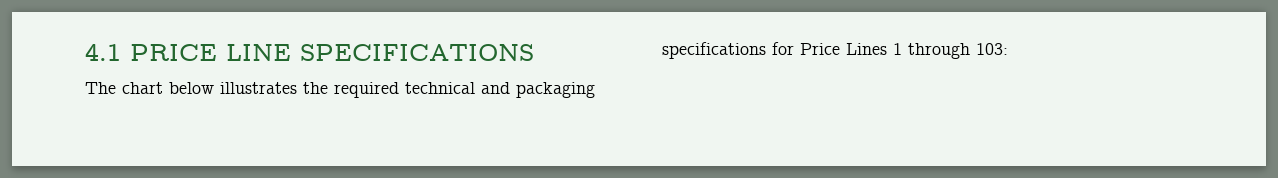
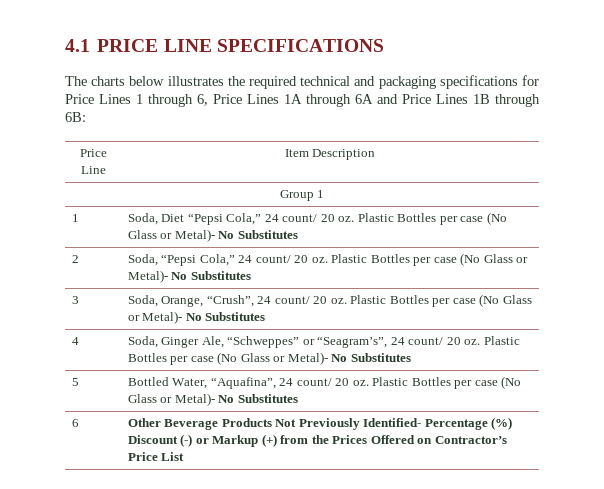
- The chart below illustrates the required technical and packaging specifications for Price Lines 1 through 103:
+ The charts below illustrates the required technical and packaging specifications for Price Lines 1 through 6, Price Lines 1A through 6A and Price Lines 1B through 6B:
+ Price Line | Item Description
+ Group 1
+ 1 | Soda, Diet “Pepsi Cola,” 24 count/ 20 oz. Plastic Bottles per case (No Glass or Metal)- No Substitutes
+ 2 | Soda, “Pepsi Cola,” 24 count/ 20 oz. Plastic Bottles per case (No Glass or Metal)- No Substitutes
+ 3 | Soda, Orange, “Crush”, 24 count/ 20 oz. Plastic Bottles per case (No Glass or Metal)- No Substitutes
+ 4 | Soda, Ginger Ale, “Schweppes” or “Seagram’s”, 24 count/ 20 oz. Plastic Bottles per case (No Glass or Metal)- No Substitutes
+ 5 | Bottled Water, “Aquafina”, 24 count/ 20 oz. Plastic Bottles per case (No Glass or Metal)- No Substitutes
+ 6 | Other Beverage Products Not Previously Identified- Percentage (%) Discount (-) or Markup (+) from the Prices Offered on Contractor’s Price List

